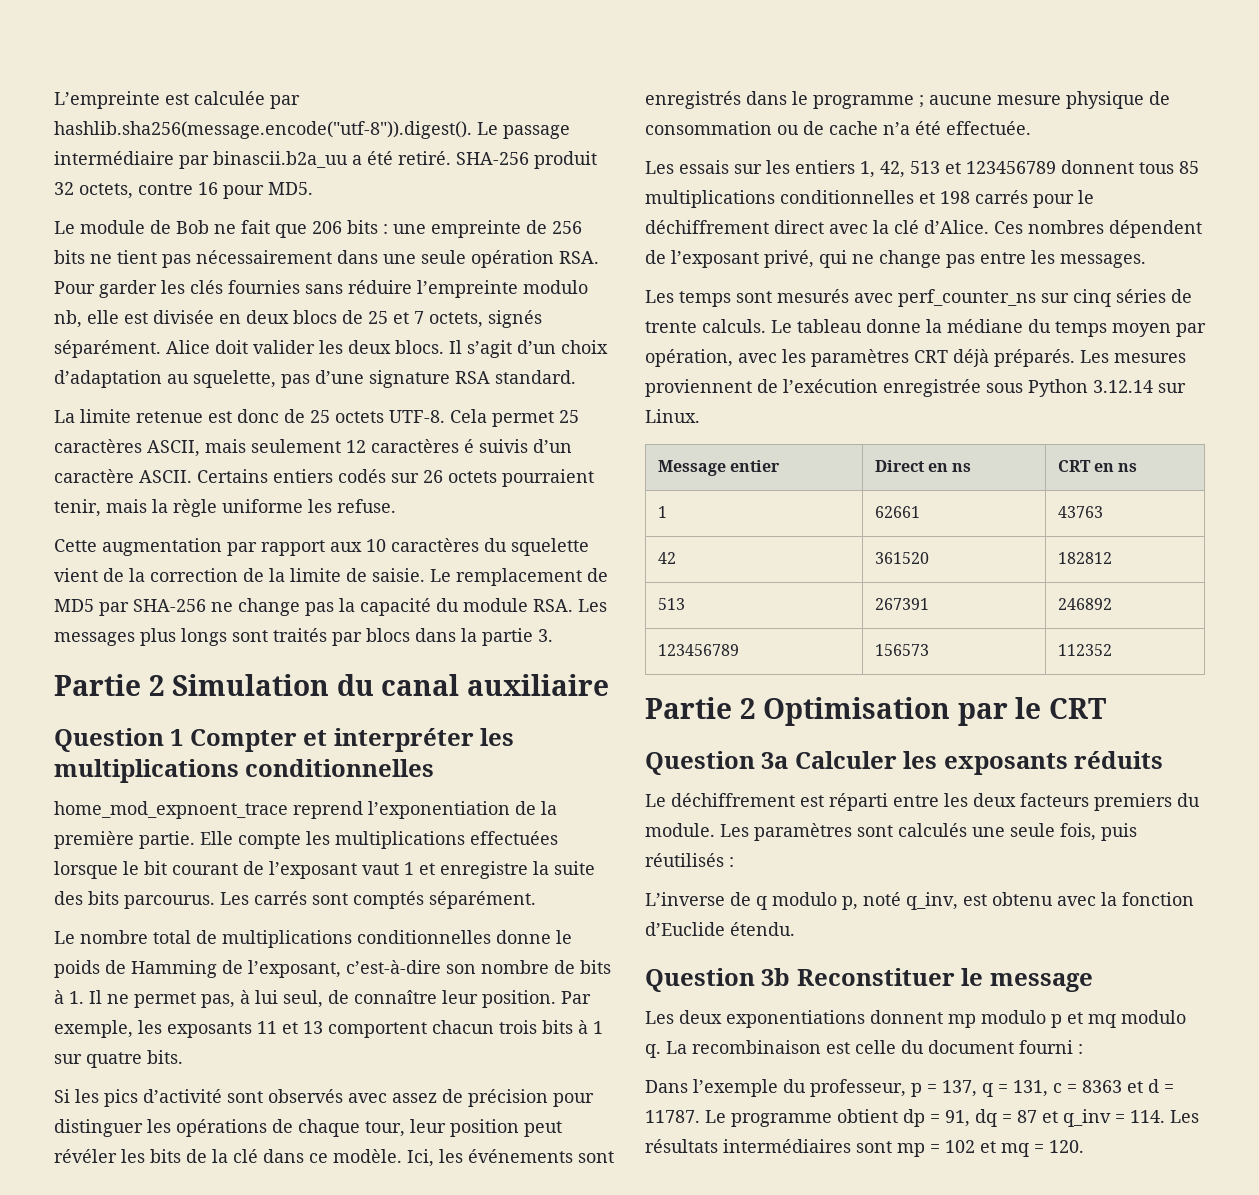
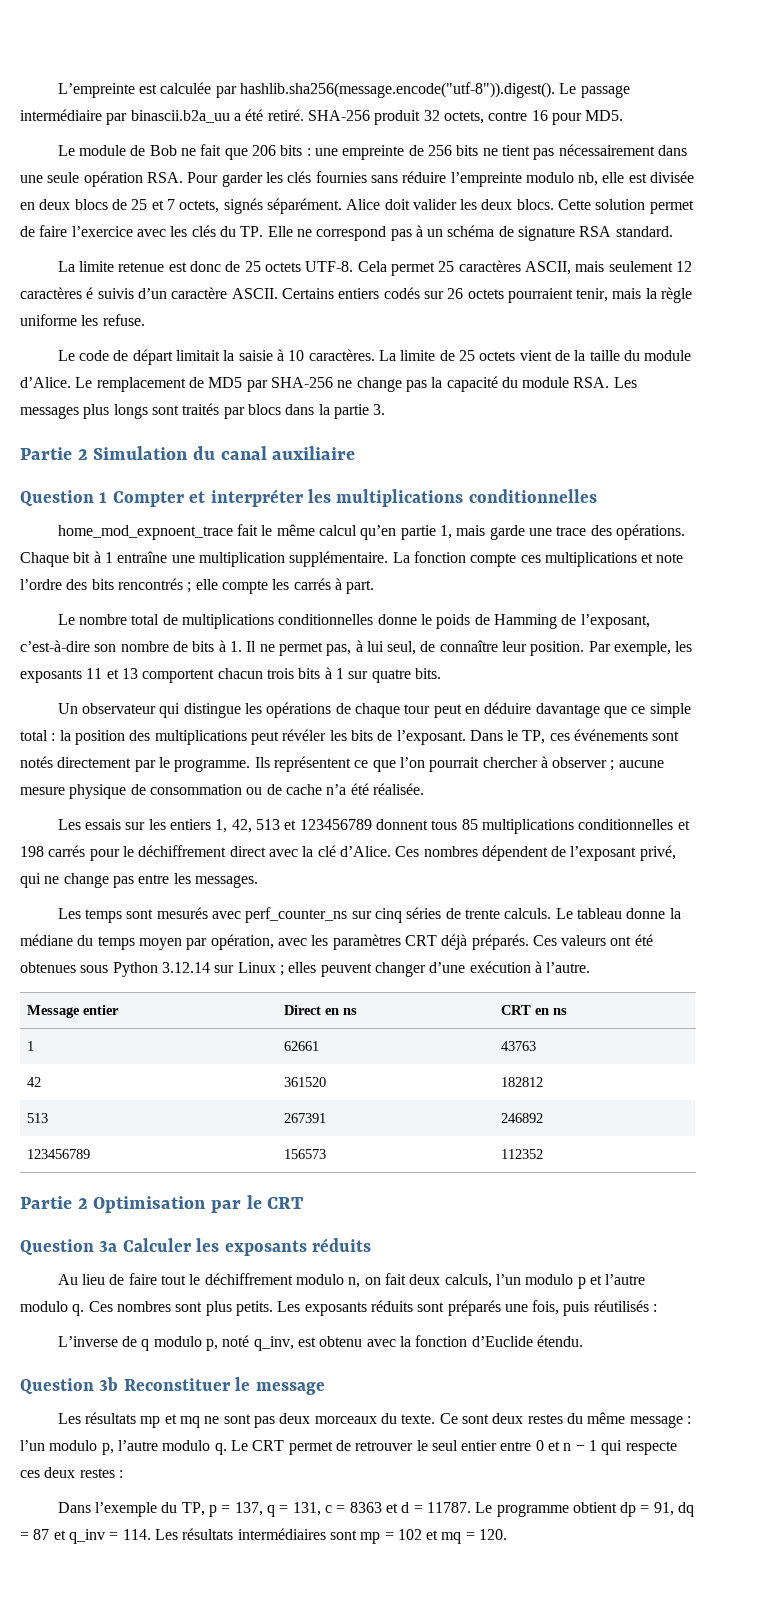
- Il s’agit d’un choix d’adaptation au squelette, pas d’une signature RSA standard.
+ Cette solution permet de faire l’exercice avec les clés du TP. Elle ne correspond pas à un schéma de signature RSA standard.
- Cette augmentation par rapport aux 10 caractères du squelette vient de la correction de la limite de saisie.
+ Le code de départ limitait la saisie à 10 caractères. La limite de 25 octets vient de la taille du module d’Alice.
- home_mod_expnoent_trace reprend l’exponentiation de la première partie. Elle compte les multiplications effectuées lorsque le bit courant de l’exposant vaut 1 et enregistre la suite des bits parcourus. Les carrés sont comptés séparément.
+ home_mod_expnoent_trace fait le même calcul qu’en partie 1, mais garde une trace des opérations. Chaque bit à 1 entraîne une multiplication supplémentaire. La fonction compte ces multiplications et note l’ordre des bits rencontrés ; elle compte les carrés à part.
- Si les pics d’activité sont observés avec assez de précision pour distinguer les opérations de chaque tour, leur position peut révéler les bits de la clé dans ce modèle. Ici, les événements sont enregistrés dans le programme ; aucune mesure physique de consommation ou de cache n’a été effectuée.
+ Un observateur qui distingue les opérations de chaque tour peut en déduire davantage que ce simple total : la position des multiplications peut révéler les bits de l’exposant. Dans le TP, ces événements sont notés directement par le programme. Ils représentent ce que l’on pourrait chercher à observer ; aucune mesure physique de consommation ou de cache n’a été réalisée.
- Les mesures proviennent de l’exécution enregistrée sous Python 3.12.14 sur Linux.
+ Ces valeurs ont été obtenues sous Python 3.12.14 sur Linux ; elles peuvent changer d’une exécution à l’autre.
- Le déchiffrement est réparti entre les deux facteurs premiers du module. Les paramètres sont calculés une seule fois, puis réutilisés :
+ Au lieu de faire tout le déchiffrement modulo n, on fait deux calculs, l’un modulo p et l’autre modulo q. Ces nombres sont plus petits. Les exposants réduits sont préparés une fois, puis réutilisés :
- Les deux exponentiations donnent mp modulo p et mq modulo q. La recombinaison est celle du document fourni :
+ Les résultats mp et mq ne sont pas deux morceaux du texte. Ce sont deux restes du même message : l’un modulo p, l’autre modulo q. Le CRT permet de retrouver le seul entier entre 0 et n − 1 qui respecte ces deux restes :
- Dans l’exemple du professeur, p = 137, q = 131, c = 8363 et d = 11787.
+ Dans l’exemple du TP, p = 137, q = 131, c = 8363 et d = 11787.

